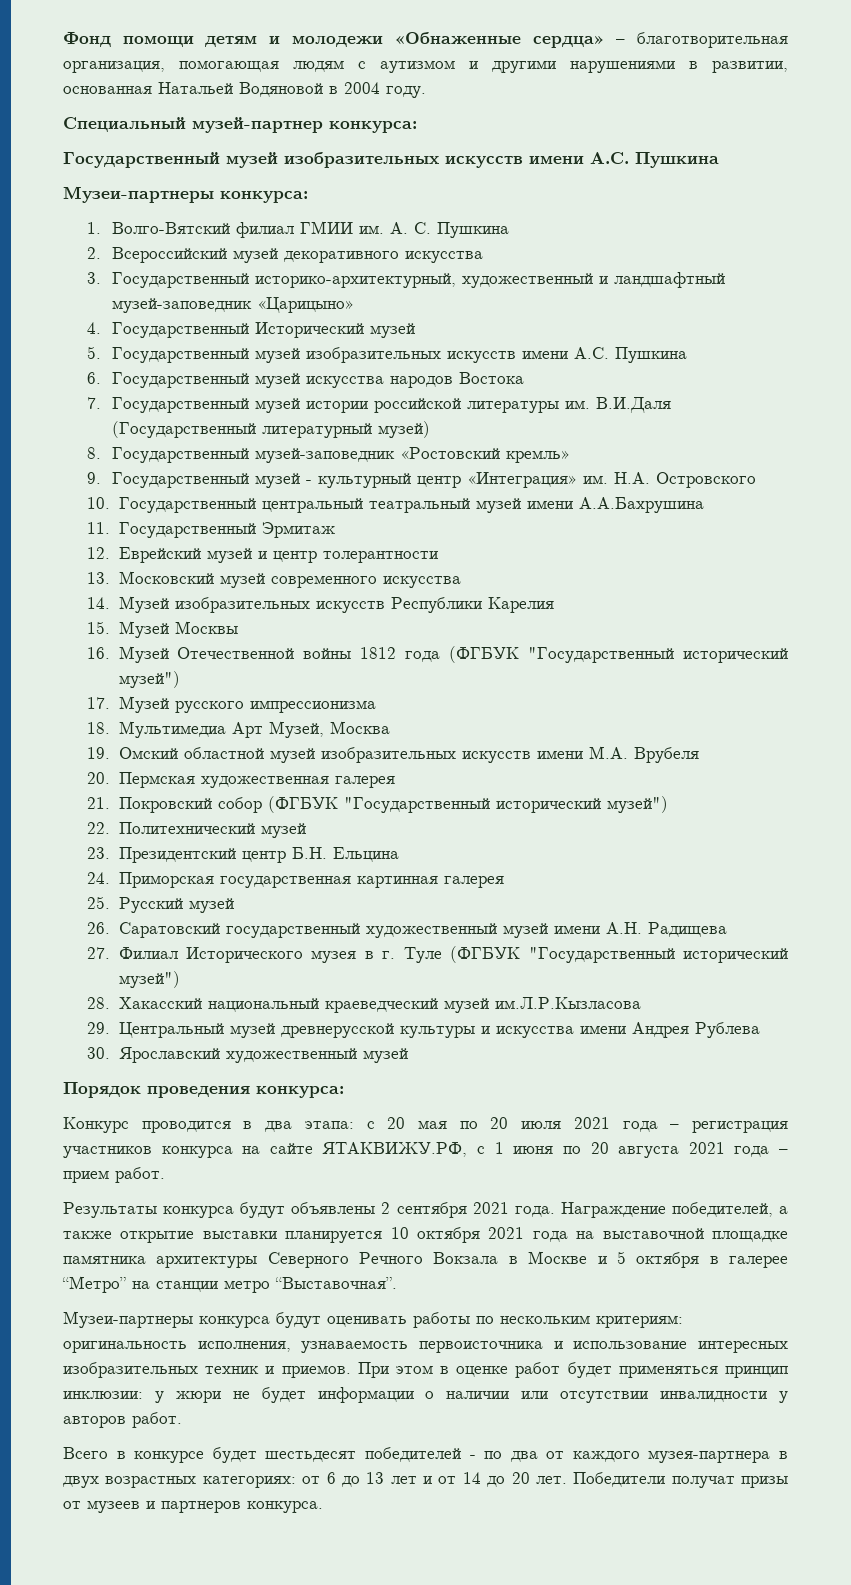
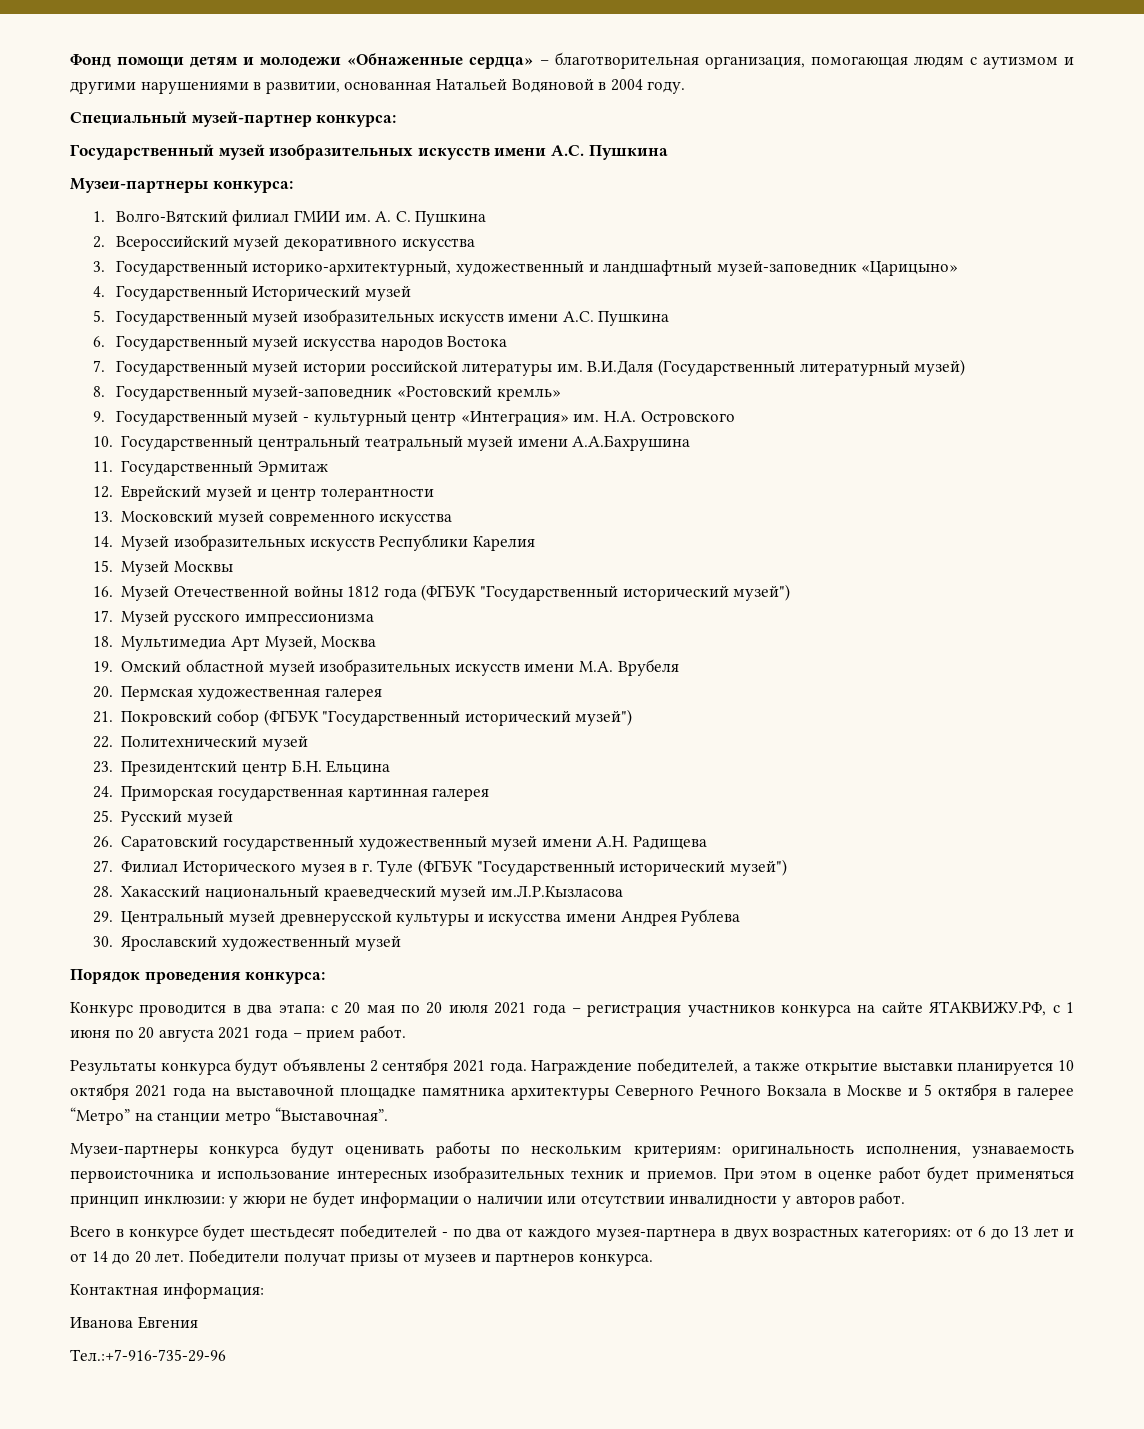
+ Контактная информация:
+ Иванова Евгения
+ Тел.:+7-916-735-29-96

